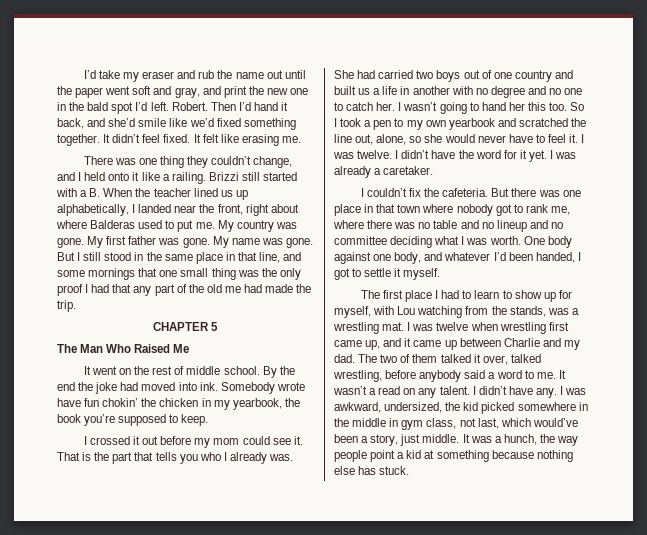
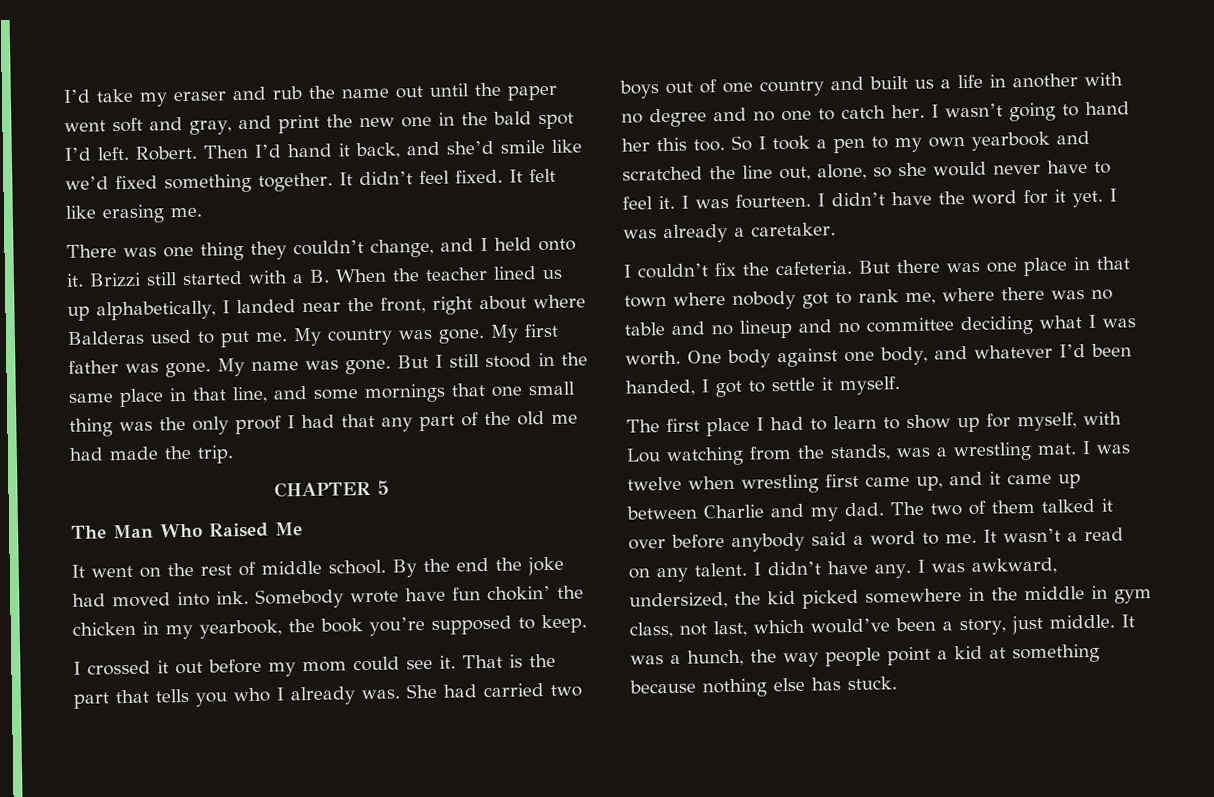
- There was one thing they couldn’t change, and I held onto it like a railing.
+ There was one thing they couldn’t change, and I held onto it.
- I was twelve.
+ I was fourteen.
- The two of them talked it over, talked wrestling, before anybody said a word to me.
+ The two of them talked it over before anybody said a word to me.

